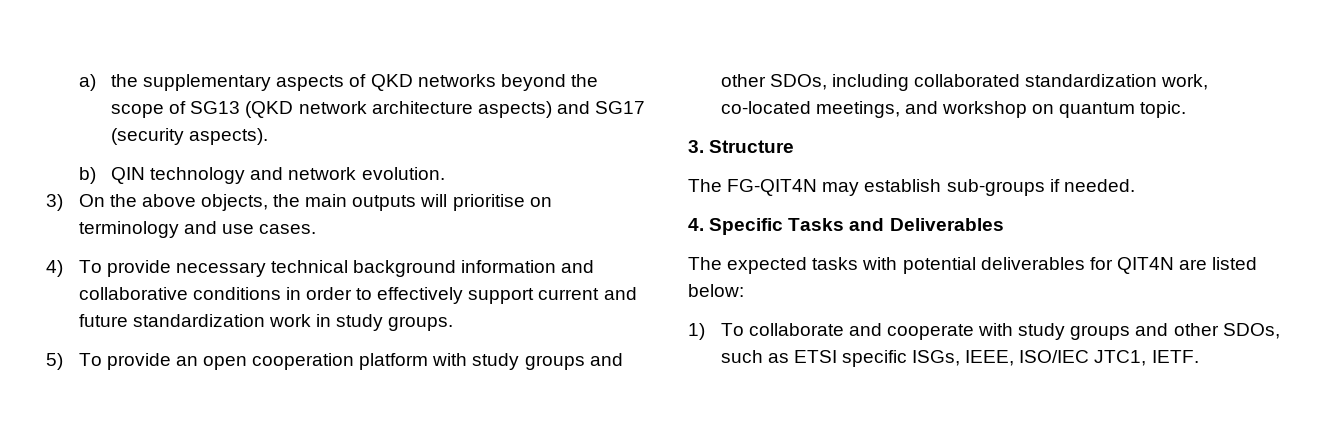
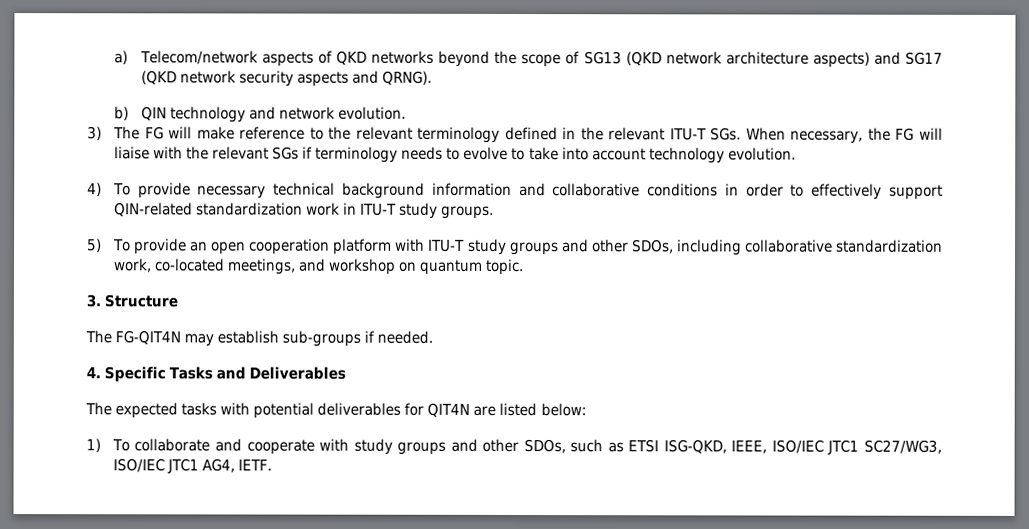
- a) the supplementary aspects of QKD networks beyond the scope of SG13 (QKD network architecture aspects) and SG17 (security aspects).
+ a) Telecom/network aspects of QKD networks beyond the scope of SG13 (QKD network architecture aspects) and SG17 (QKD network security aspects and QRNG).
- 3) On the above objects, the main outputs will prioritise on terminology and use cases.
+ 3) The FG will make reference to the relevant terminology defined in the relevant ITU-T SGs. When necessary, the FG will liaise with the relevant SGs if terminology needs to evolve to take into account technology evolution.
- 4) To provide necessary technical background information and collaborative conditions in order to effectively support current and future standardization work in study groups.
+ 4) To provide necessary technical background information and collaborative conditions in order to effectively support QIN-related standardization work in ITU-T study groups.
- 5) To provide an open cooperation platform with study groups and other SDOs, including collaborated standardization work, co-located meetings, and workshop on quantum topic.
+ 5) To provide an open cooperation platform with ITU-T study groups and other SDOs, including collaborative standardization work, co-located meetings, and workshop on quantum topic.
- 1) To collaborate and cooperate with study groups and other SDOs, such as ETSI specific ISGs, IEEE, ISO/IEC JTC1, IETF.
+ 1) To collaborate and cooperate with study groups and other SDOs, such as ETSI ISG-QKD, IEEE, ISO/IEC JTC1 SC27/WG3, ISO/IEC JTC1 AG4, IETF.

